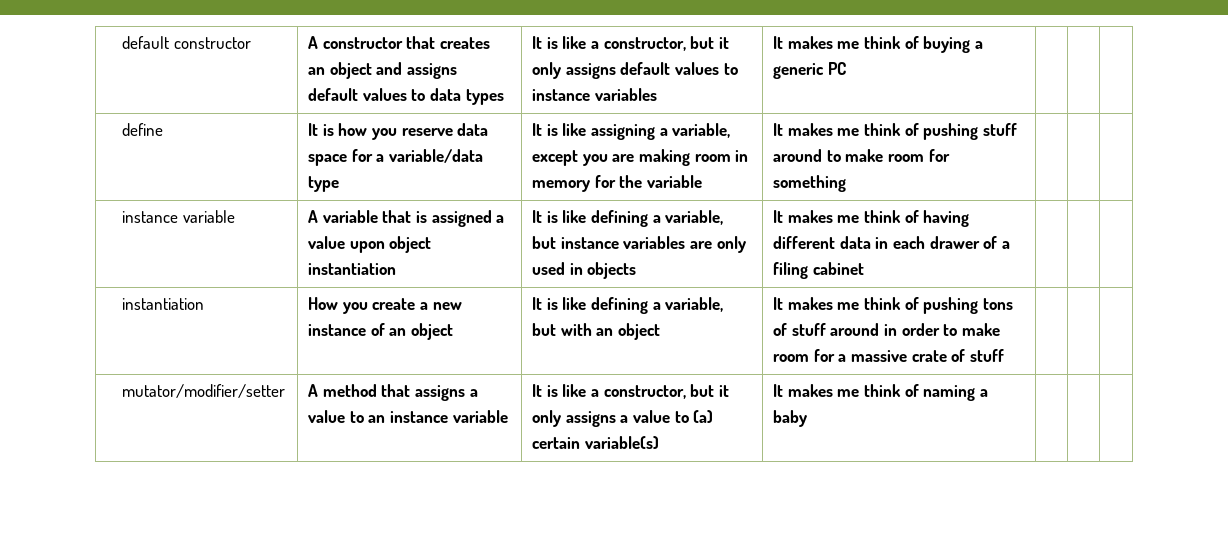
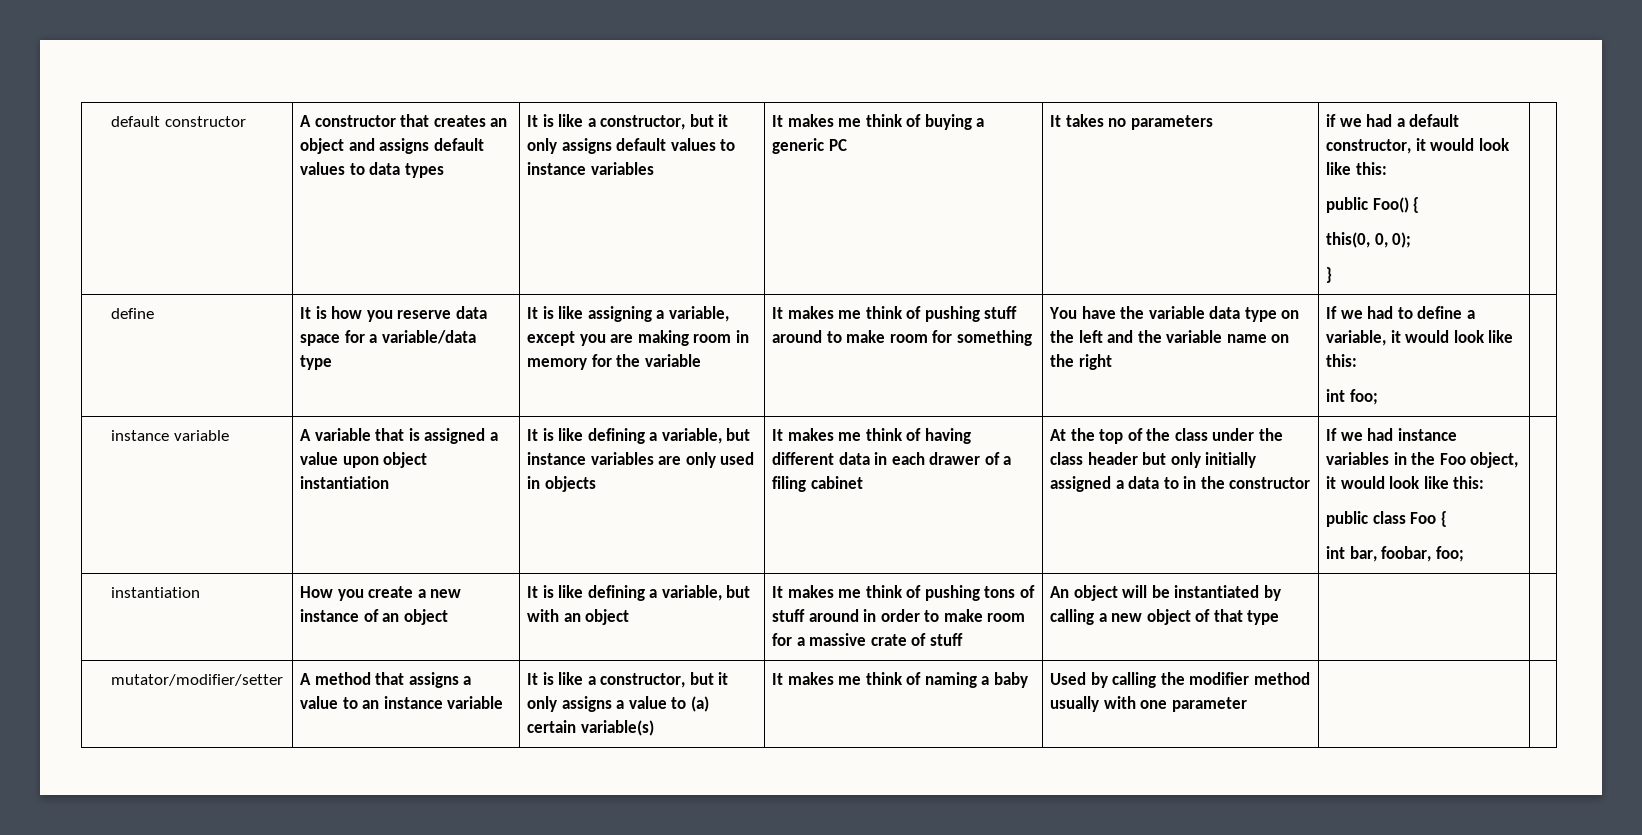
+ It takes no parameters | if we had a default constructor, it would look like this:
+ public Foo() {
+ this(0, 0, 0);
+ }
+ You have the variable data type on the left and the variable name on the right | If we had to define a variable, it would look like this:
+ int foo;
+ At the top of the class under the class header but only initially assigned a data to in the constructor | If we had instance variables in the Foo object, it would look like this:
+ public class Foo {
+ int bar, foobar, foo;
+ An object will be instantiated by calling a new object of that type
+ Used by calling the modifier method usually with one parameter

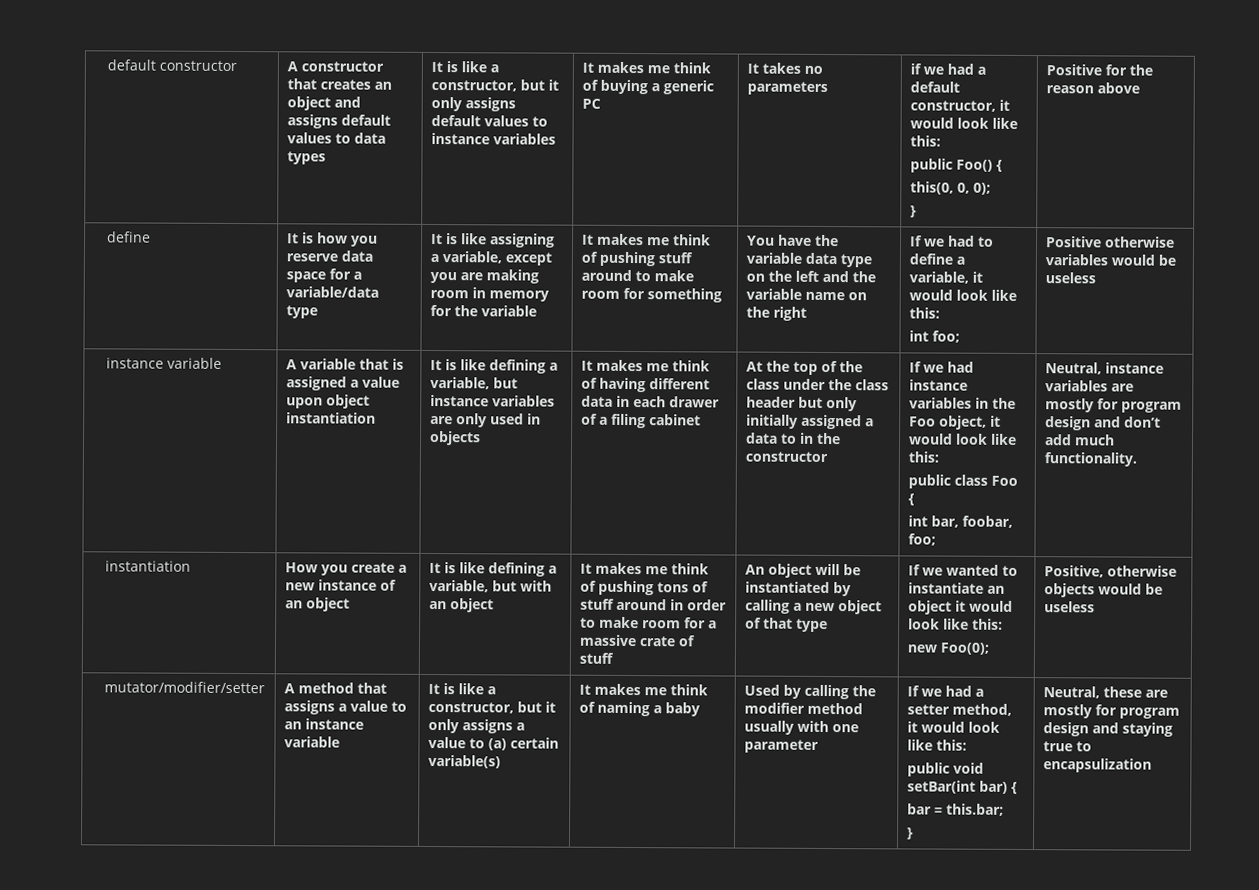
+ Positive for the reason above
+ Positive otherwise variables would be useless
+ Neutral, instance variables are mostly for program design and don’t add much functionality.
+ If we wanted to instantiate an object it would look like this:
+ new Foo(0); | Positive, otherwise objects would be useless
+ If we had a setter method, it would look like this:
+ public void setBar(int bar) {
+ bar = this.bar;
+ } | Neutral, these are mostly for program design and staying true to encapsulization

